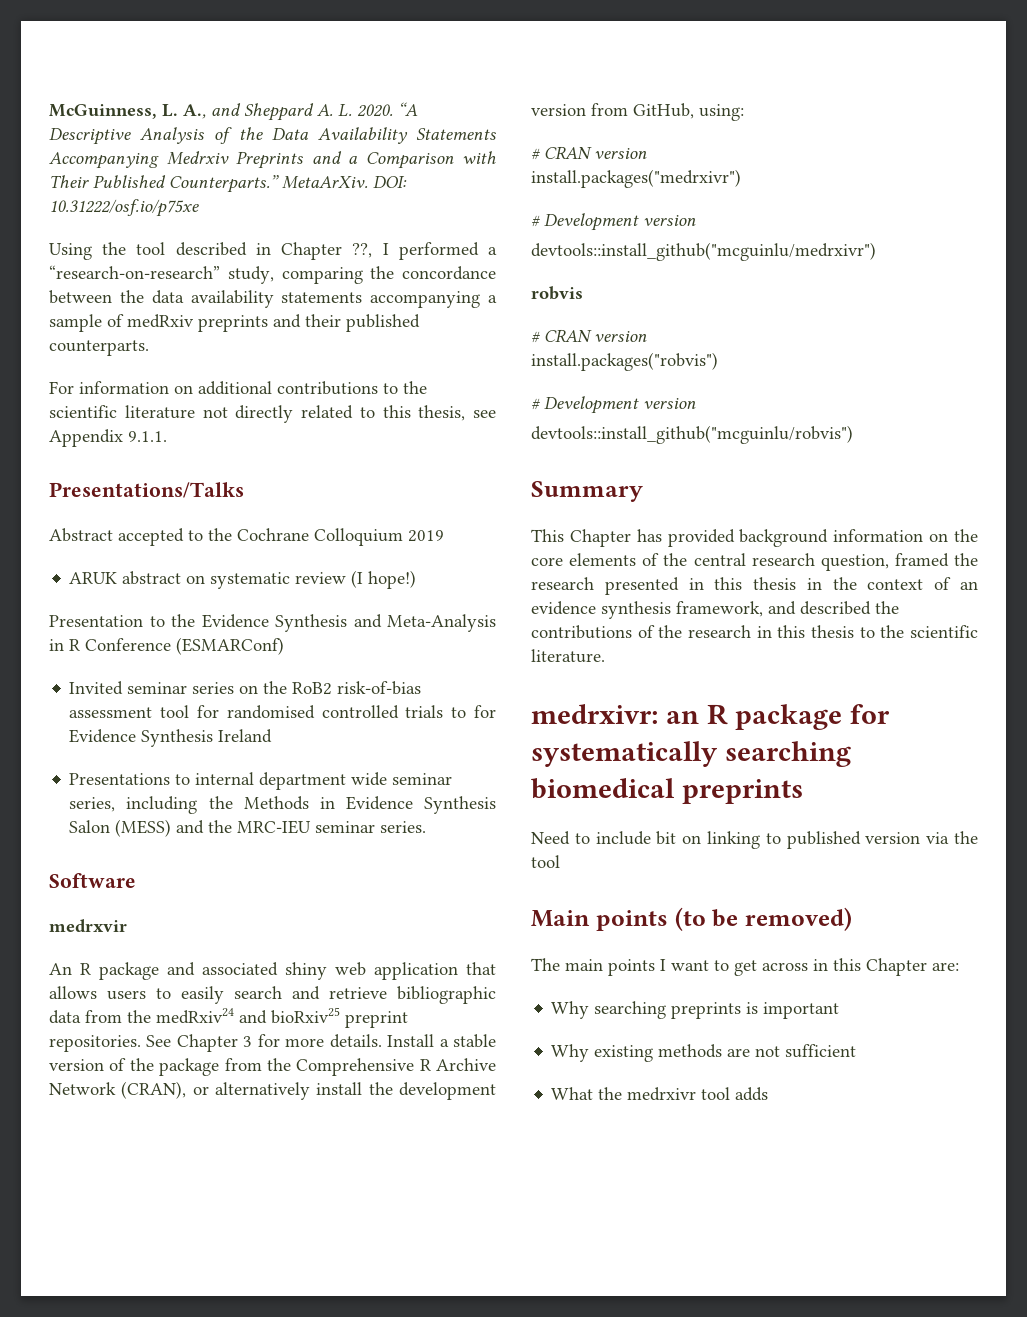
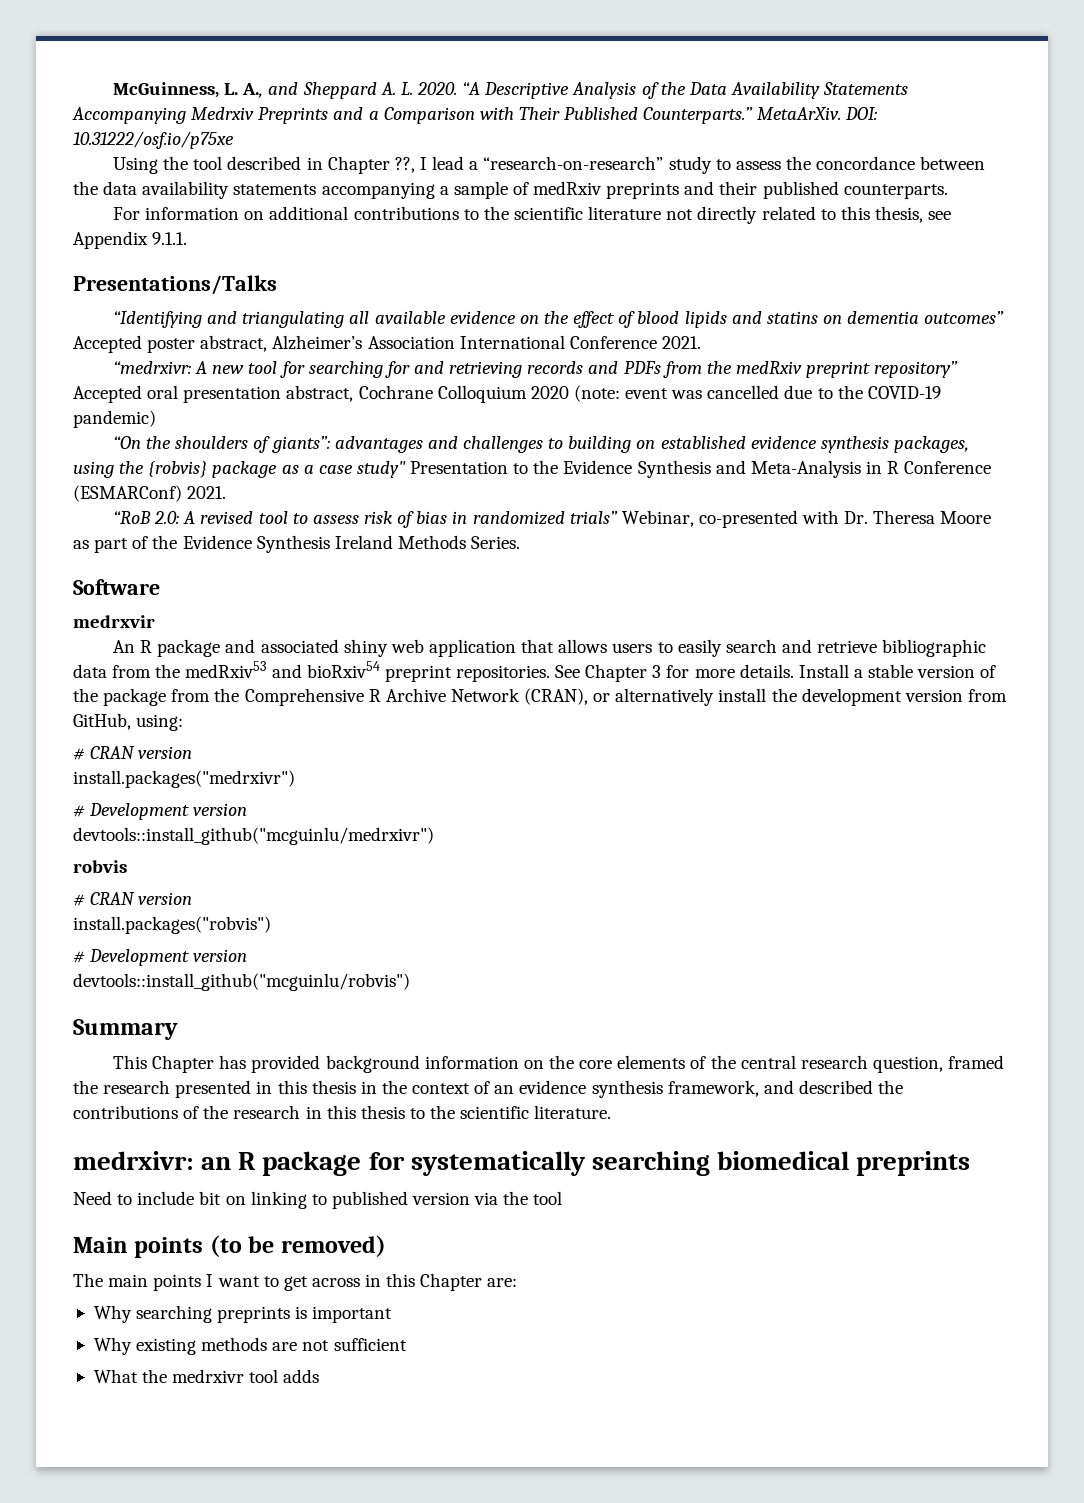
- Using the tool described in Chapter ??, I performed a “research-on-research” study, comparing the concordance between the data availability statements accompanying a sample of medRxiv preprints and their published counterparts.
+ Using the tool described in Chapter ??, I lead a “research-on-research” study to assess the concordance between the data availability statements accompanying a sample of medRxiv preprints and their published counterparts.
- Abstract accepted to the Cochrane Colloquium 2019
- ARUK abstract on systematic review (I hope!)
- Presentation to the Evidence Synthesis and Meta-Analysis in R Conference (ESMARConf)
- Invited seminar series on the RoB2 risk-of-bias assessment tool for randomised controlled trials to for Evidence Synthesis Ireland
- Presentations to internal department wide seminar series, including the Methods in Evidence Synthesis Salon (MESS) and the MRC-IEU seminar series.
+ “Identifying and triangulating all available evidence on the effect of blood lipids and statins on dementia outcomes” Accepted poster abstract, Alzheimer’s Association International Conference 2021.
+ “medrxivr: A new tool for searching for and retrieving records and PDFs from the medRxiv preprint repository” Accepted oral presentation abstract, Cochrane Colloquium 2020 (note: event was cancelled due to the COVID-19 pandemic)
+ “On the shoulders of giants”: advantages and challenges to building on established evidence synthesis packages, using the {robvis} package as a case study" Presentation to the Evidence Synthesis and Meta-Analysis in R Conference (ESMARConf) 2021.
+ “RoB 2.0: A revised tool to assess risk of bias in randomized trials” Webinar, co-presented with Dr. Theresa Moore as part of the Evidence Synthesis Ireland Methods Series.
- An R package and associated shiny web application that allows users to easily search and retrieve bibliographic data from the medRxiv24 and bioRxiv25 preprint repositories.
+ An R package and associated shiny web application that allows users to easily search and retrieve bibliographic data from the medRxiv53 and bioRxiv54 preprint repositories.

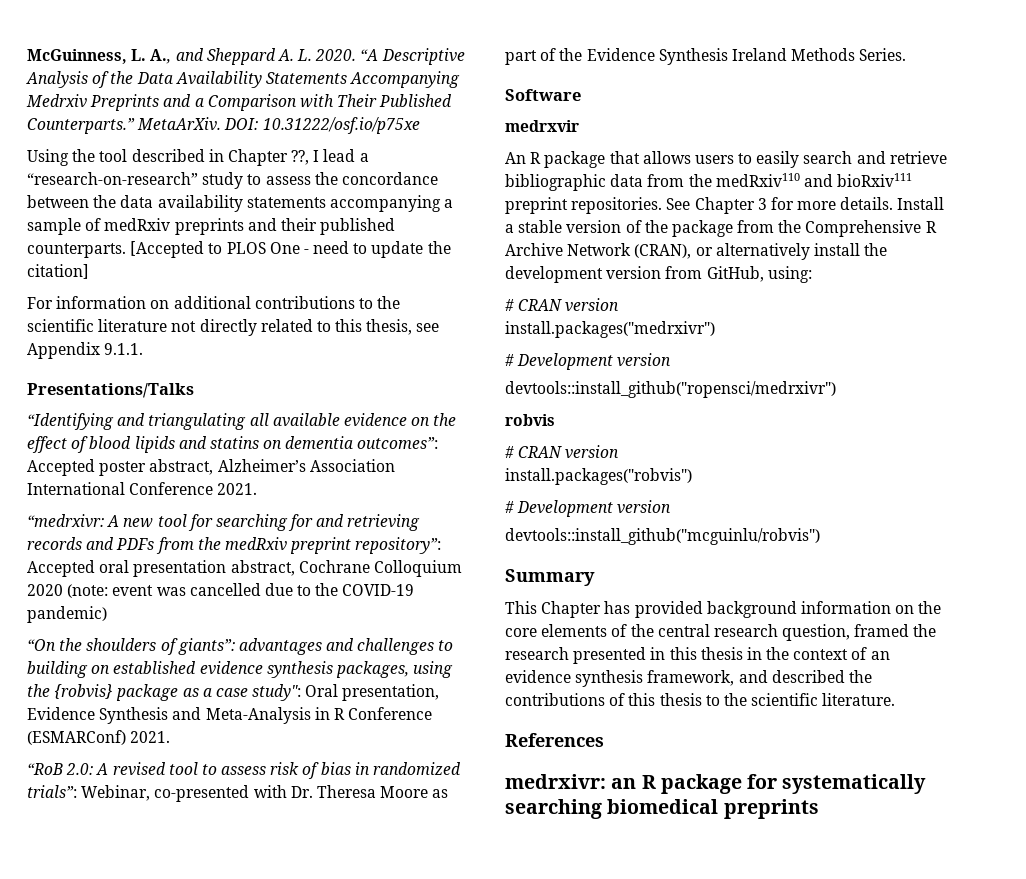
+ [Accepted to PLOS One - need to update the citation]
- “Identifying and triangulating all available evidence on the effect of blood lipids and statins on dementia outcomes” Accepted poster abstract, Alzheimer’s Association International Conference 2021.
+ “Identifying and triangulating all available evidence on the effect of blood lipids and statins on dementia outcomes”: Accepted poster abstract, Alzheimer’s Association International Conference 2021.
- “medrxivr: A new tool for searching for and retrieving records and PDFs from the medRxiv preprint repository” Accepted oral presentation abstract, Cochrane Colloquium 2020 (note: event was cancelled due to the COVID-19 pandemic)
+ “medrxivr: A new tool for searching for and retrieving records and PDFs from the medRxiv preprint repository”: Accepted oral presentation abstract, Cochrane Colloquium 2020 (note: event was cancelled due to the COVID-19 pandemic)
- “On the shoulders of giants”: advantages and challenges to building on established evidence synthesis packages, using the {robvis} package as a case study" Presentation to the Evidence Synthesis and Meta-Analysis in R Conference (ESMARConf) 2021.
+ “On the shoulders of giants”: advantages and challenges to building on established evidence synthesis packages, using the {robvis} package as a case study": Oral presentation, Evidence Synthesis and Meta-Analysis in R Conference (ESMARConf) 2021.
- “RoB 2.0: A revised tool to assess risk of bias in randomized trials” Webinar, co-presented with Dr. Theresa Moore as part of the Evidence Synthesis Ireland Methods Series.
+ “RoB 2.0: A revised tool to assess risk of bias in randomized trials”: Webinar, co-presented with Dr. Theresa Moore as part of the Evidence Synthesis Ireland Methods Series.
- An R package and associated shiny web application that allows users to easily search and retrieve bibliographic data from the medRxiv53 and bioRxiv54 preprint repositories.
+ An R package that allows users to easily search and retrieve bibliographic data from the medRxiv110 and bioRxiv111 preprint repositories.
- devtools::install_github("mcguinlu/medrxivr")
+ devtools::install_github("ropensci/medrxivr")
- This Chapter has provided background information on the core elements of the central research question, framed the research presented in this thesis in the context of an evidence synthesis framework, and described the contributions of the research in this thesis to the scientific literature.
+ This Chapter has provided background information on the core elements of the central research question, framed the research presented in this thesis in the context of an evidence synthesis framework, and described the contributions of this thesis to the scientific literature.
+ References
- Need to include bit on linking to published version via the tool
- Main points (to be removed)
- The main points I want to get across in this Chapter are:
- Why searching preprints is important
- Why existing methods are not sufficient
- What the medrxivr tool adds

